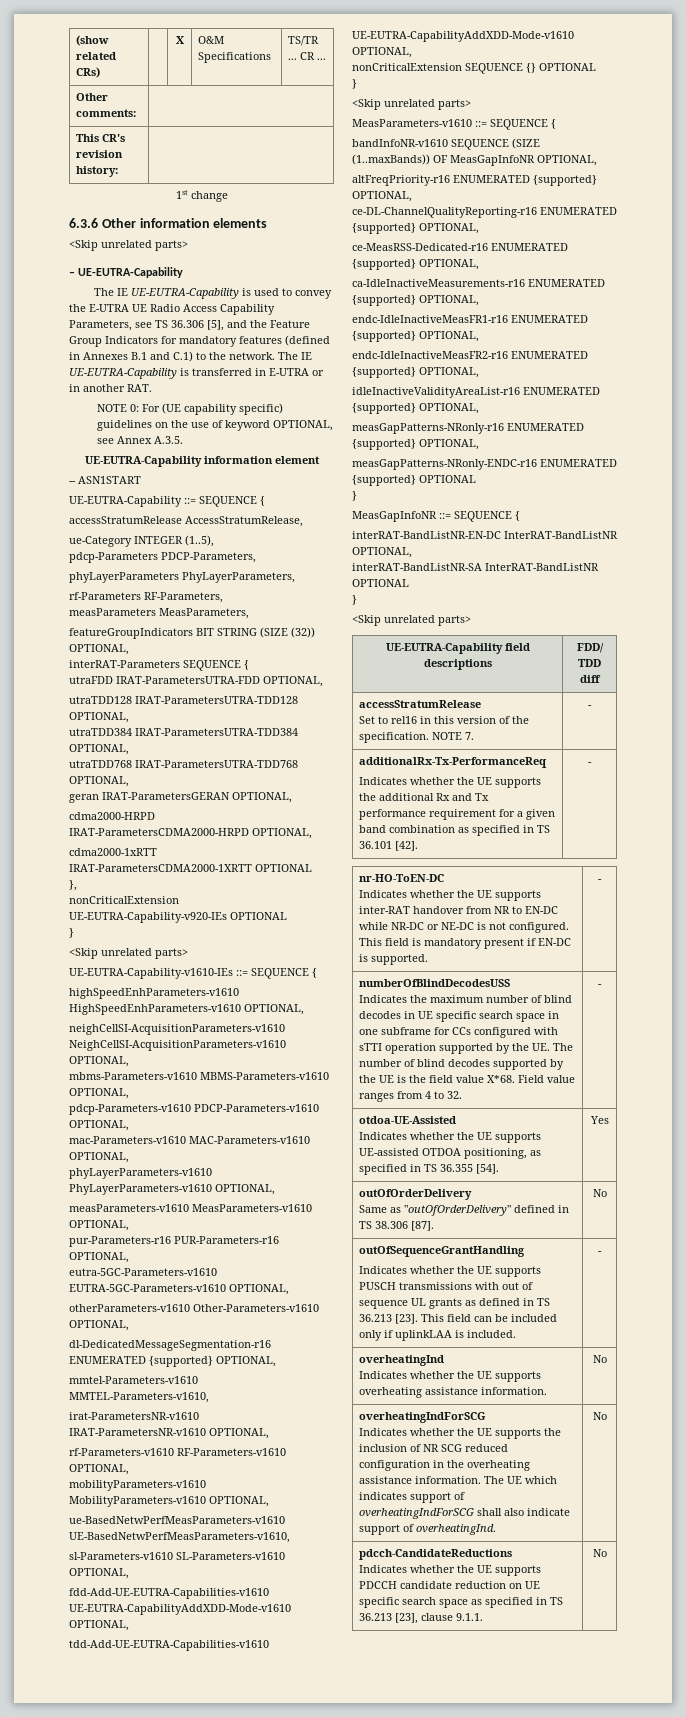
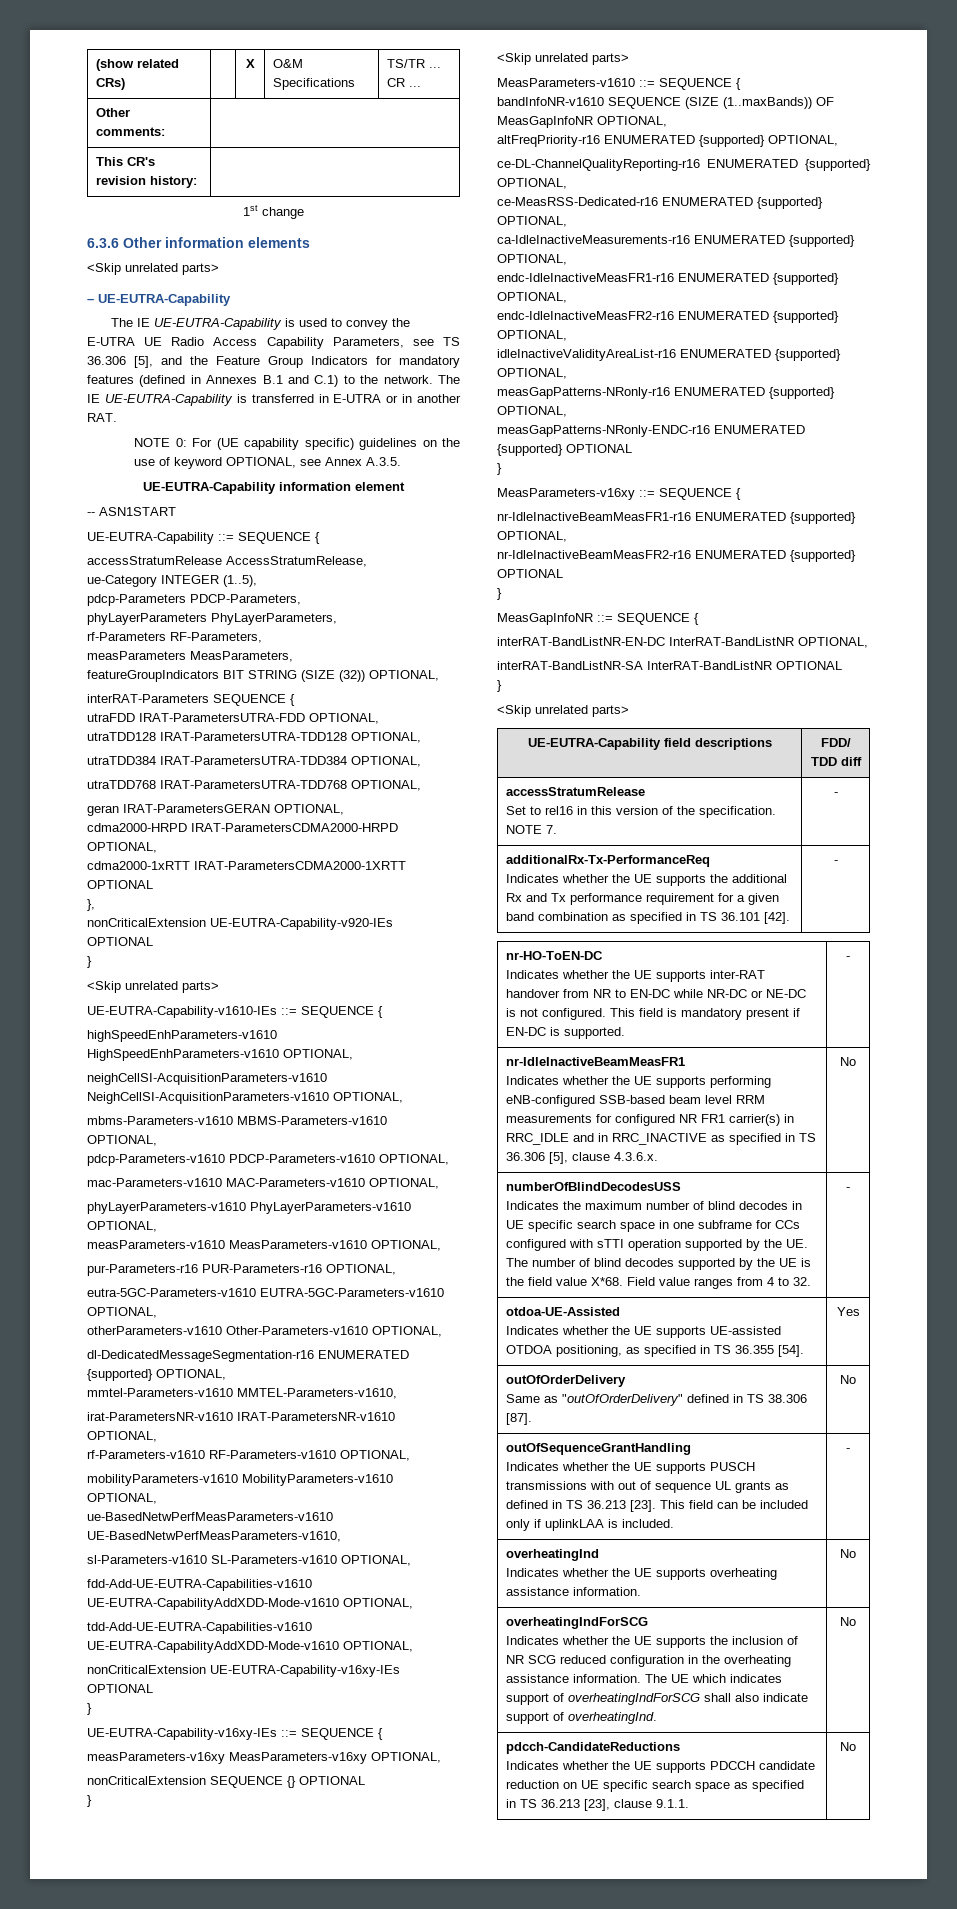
+ nonCriticalExtension UE-EUTRA-Capability-v16xy-IEs OPTIONAL
+ }
+ UE-EUTRA-Capability-v16xy-IEs ::= SEQUENCE {
+ measParameters-v16xy MeasParameters-v16xy OPTIONAL,
+ MeasParameters-v16xy ::= SEQUENCE {
+ nr-IdleInactiveBeamMeasFR1-r16 ENUMERATED {supported} OPTIONAL,
+ nr-IdleInactiveBeamMeasFR2-r16 ENUMERATED {supported} OPTIONAL
+ }
+ nr-IdleInactiveBeamMeasFR1
+ Indicates whether the UE supports performing eNB-configured SSB-based beam level RRM measurements for configured NR FR1 carrier(s) in RRC_IDLE and in RRC_INACTIVE as specified in TS 36.306 [5], clause 4.3.6.x. | No

